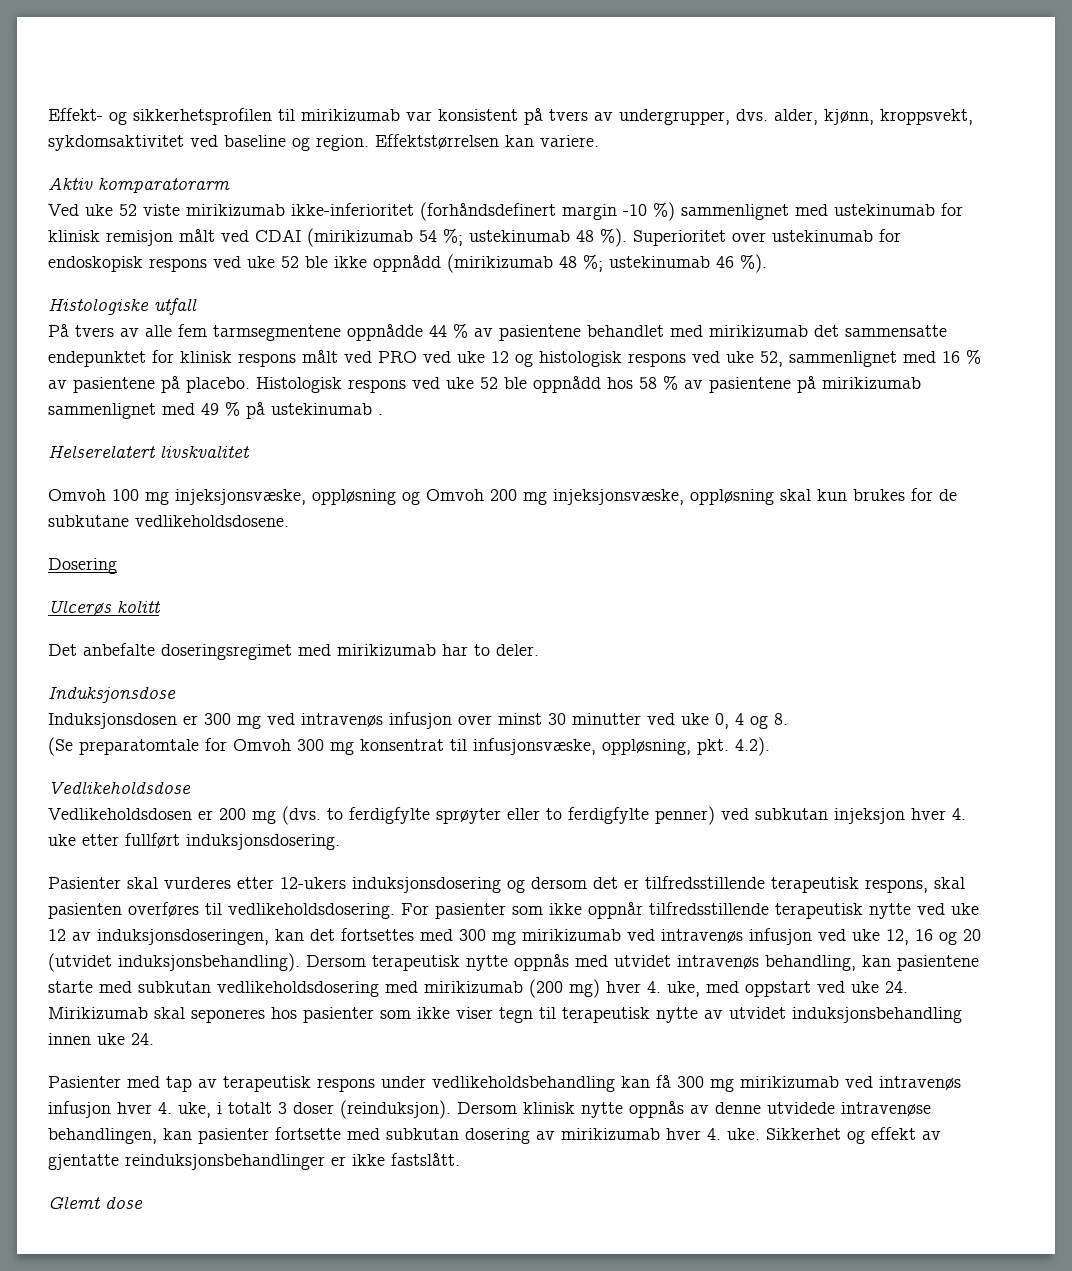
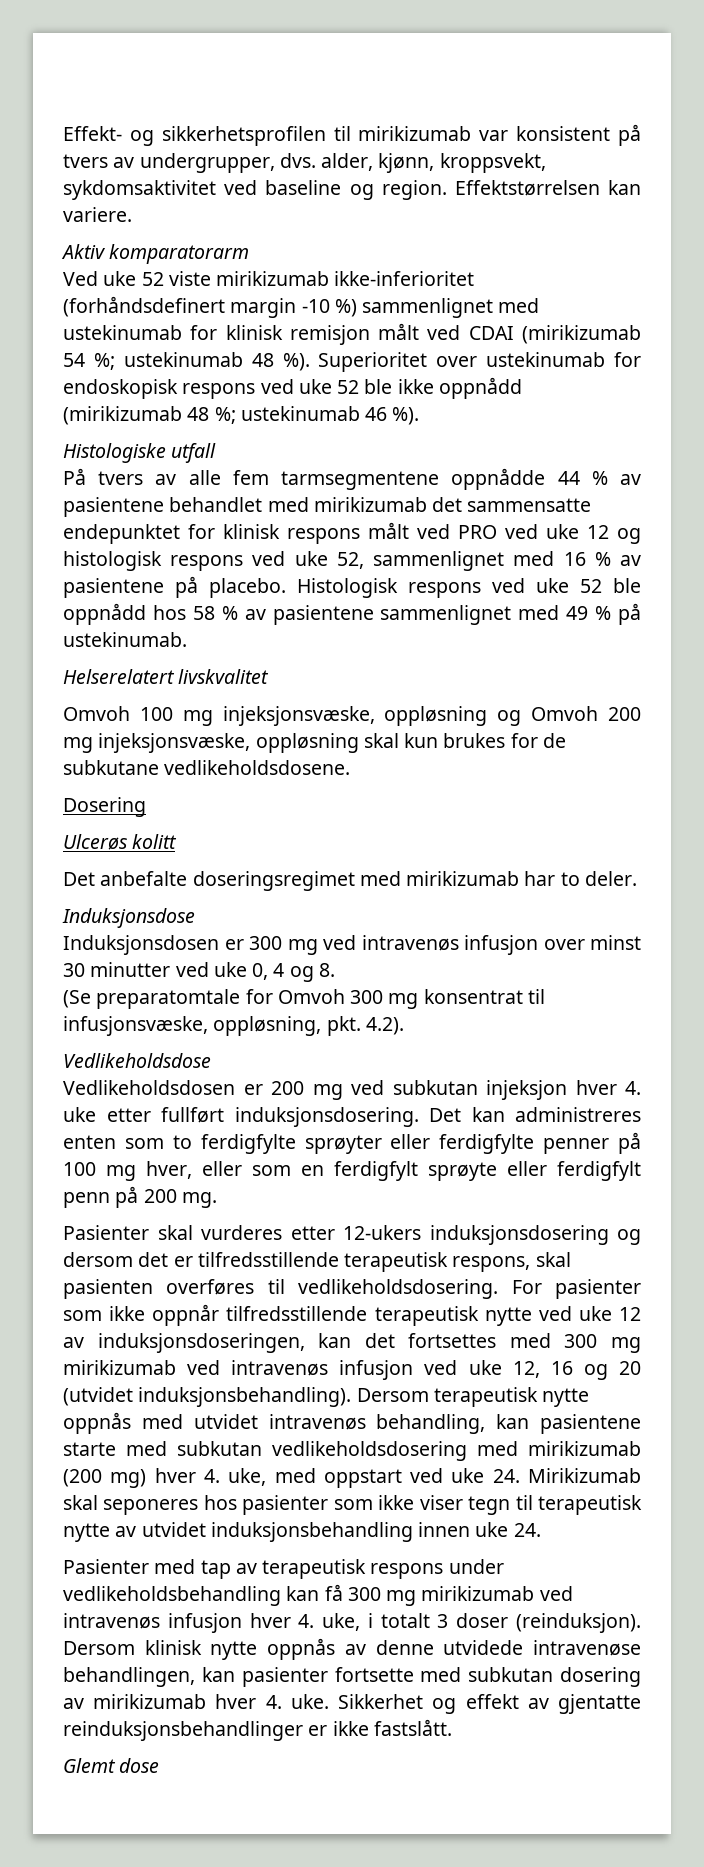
- Histologisk respons ved uke 52 ble oppnådd hos 58 % av pasientene på mirikizumab sammenlignet med 49 % på ustekinumab .
+ Histologisk respons ved uke 52 ble oppnådd hos 58 % av pasientene sammenlignet med 49 % på ustekinumab.
- Vedlikeholdsdosen er 200 mg (dvs. to ferdigfylte sprøyter eller to ferdigfylte penner) ved subkutan injeksjon hver 4. uke etter fullført induksjonsdosering.
+ Vedlikeholdsdosen er 200 mg ved subkutan injeksjon hver 4. uke etter fullført induksjonsdosering. Det kan administreres enten som to ferdigfylte sprøyter eller ferdigfylte penner på 100 mg hver, eller som en ferdigfylt sprøyte eller ferdigfylt penn på 200 mg.

